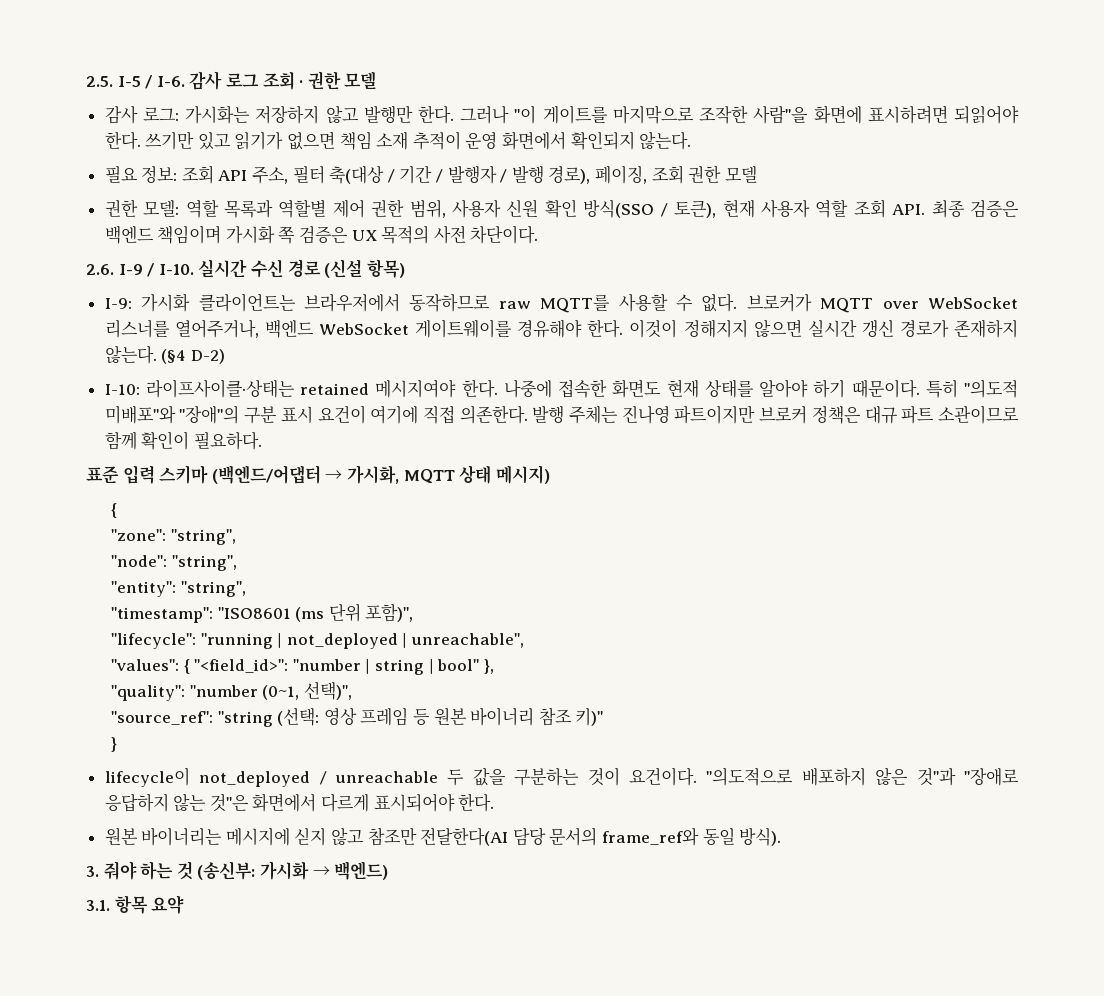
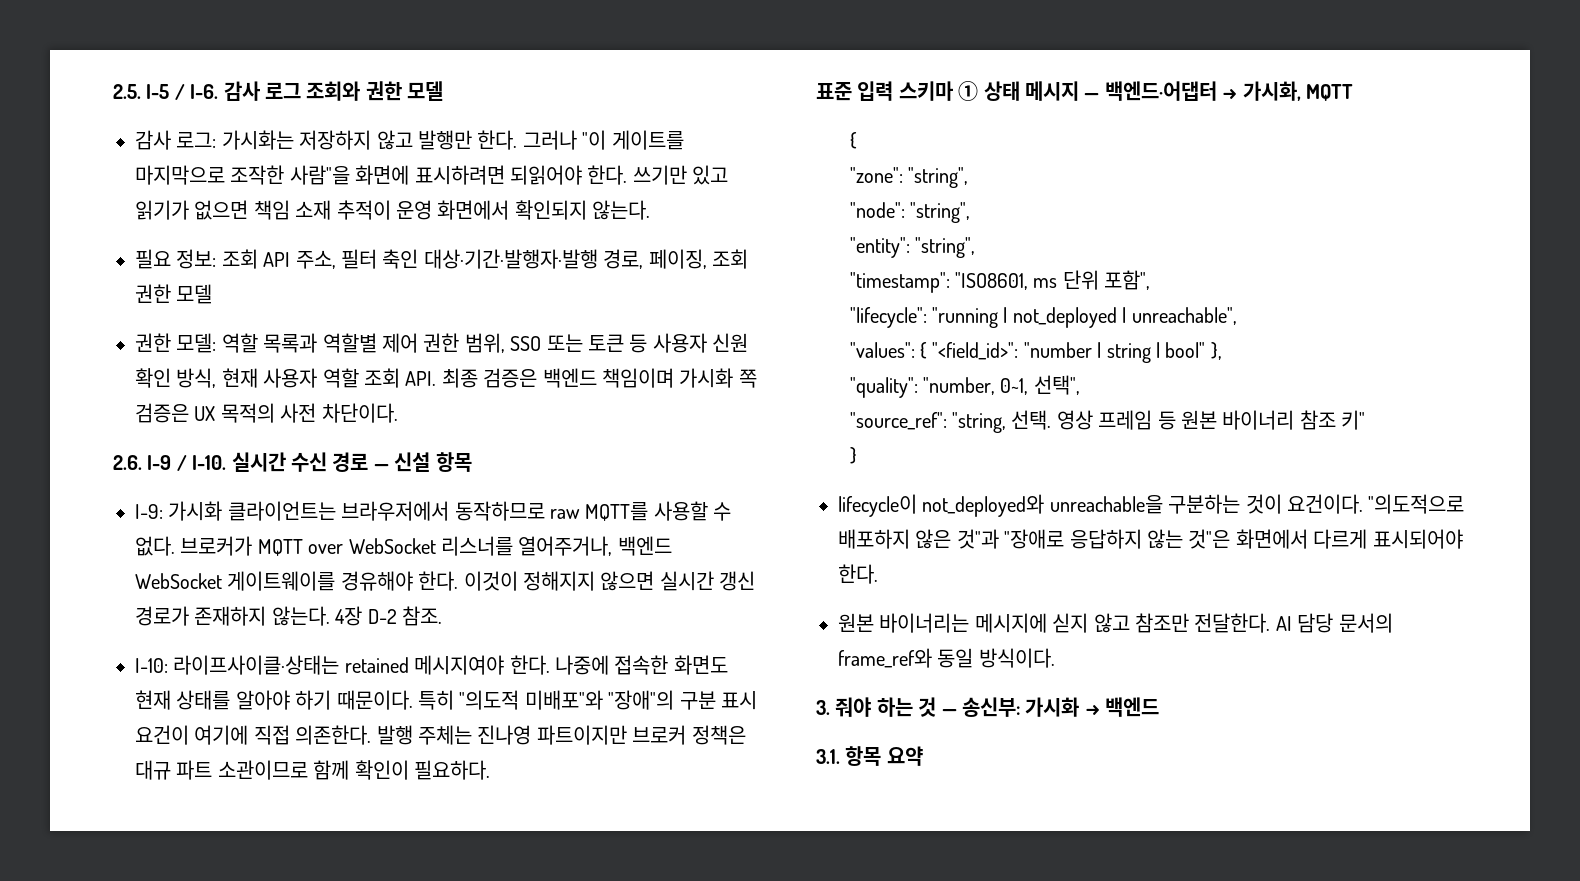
- 2.5. I-5 / I-6. 감사 로그 조회 · 권한 모델
+ 2.5. I-5 / I-6. 감사 로그 조회와 권한 모델
- 필요 정보: 조회 API 주소, 필터 축(대상 / 기간 / 발행자 / 발행 경로), 페이징, 조회 권한 모델
+ 필요 정보: 조회 API 주소, 필터 축인 대상·기간·발행자·발행 경로, 페이징, 조회 권한 모델
- 권한 모델: 역할 목록과 역할별 제어 권한 범위, 사용자 신원 확인 방식(SSO / 토큰), 현재 사용자 역할 조회 API. 최종 검증은 백엔드 책임이며 가시화 쪽 검증은 UX 목적의 사전 차단이다.
+ 권한 모델: 역할 목록과 역할별 제어 권한 범위, SSO 또는 토큰 등 사용자 신원 확인 방식, 현재 사용자 역할 조회 API. 최종 검증은 백엔드 책임이며 가시화 쪽 검증은 UX 목적의 사전 차단이다.
- 실시간 수신 경로 (신설 항목)
+ 실시간 수신 경로 — 신설 항목
- (§4 D-2)
+ 4장 D-2 참조.
- 표준 입력 스키마 (백엔드/어댑터 → 가시화, MQTT 상태 메시지)
+ 표준 입력 스키마 ① 상태 메시지 — 백엔드·어댑터 → 가시화, MQTT
- "timestamp": "ISO8601 (ms 단위 포함)",
+ "timestamp": "ISO8601, ms 단위 포함",
- "quality": "number (0~1, 선택)",
+ "quality": "number, 0~1, 선택",
- "source_ref": "string (선택: 영상 프레임 등 원본 바이너리 참조 키)"
+ "source_ref": "string, 선택. 영상 프레임 등 원본 바이너리 참조 키"
- lifecycle이 not_deployed / unreachable 두 값을 구분하는 것이 요건이다.
+ lifecycle이 not_deployed와 unreachable을 구분하는 것이 요건이다.
- 원본 바이너리는 메시지에 싣지 않고 참조만 전달한다(AI 담당 문서의 frame_ref와 동일 방식).
+ 원본 바이너리는 메시지에 싣지 않고 참조만 전달한다. AI 담당 문서의 frame_ref와 동일 방식이다.
- 3. 줘야 하는 것 (송신부: 가시화 → 백엔드)
+ 3. 줘야 하는 것 — 송신부: 가시화 → 백엔드

